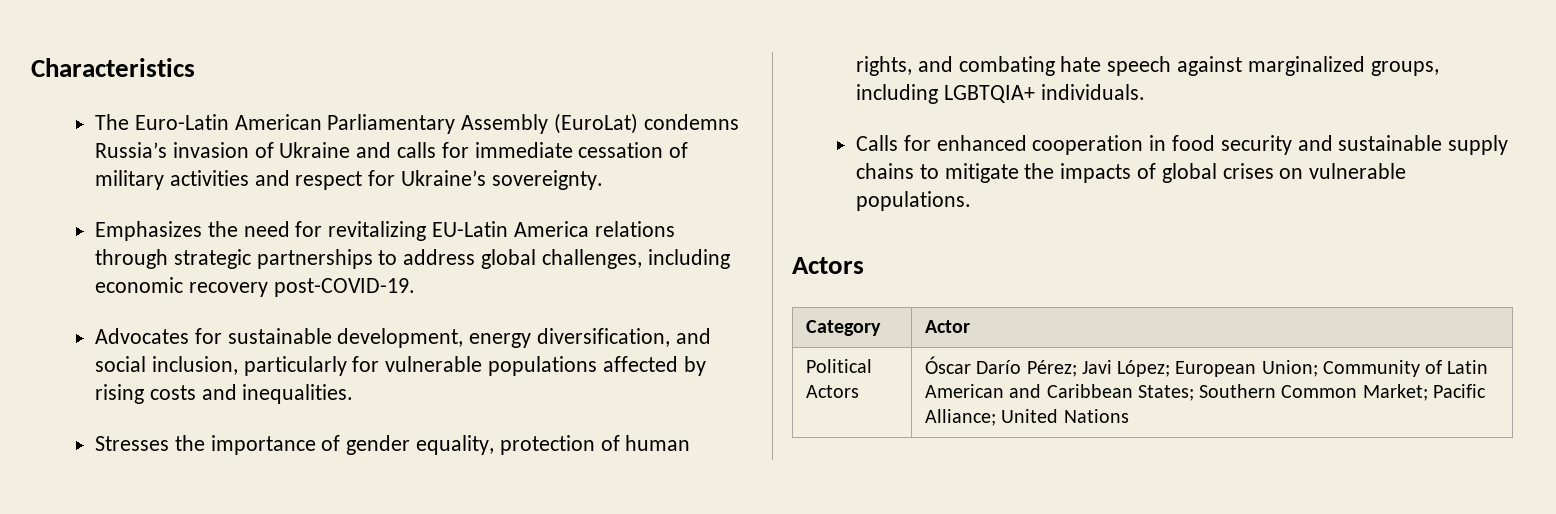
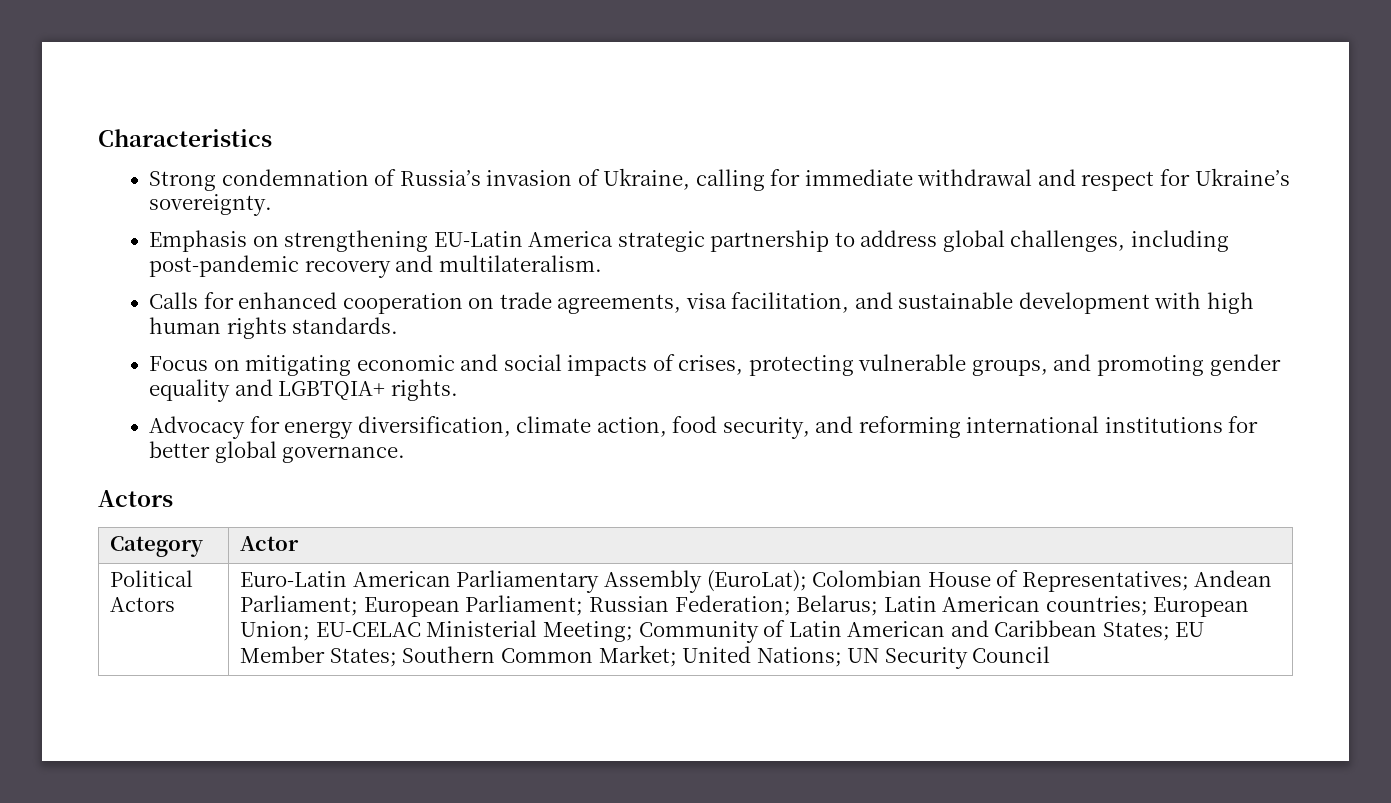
- The Euro-Latin American Parliamentary Assembly (EuroLat) condemns Russia’s invasion of Ukraine and calls for immediate cessation of military activities and respect for Ukraine’s sovereignty.
+ Strong condemnation of Russia’s invasion of Ukraine, calling for immediate withdrawal and respect for Ukraine’s sovereignty.
- Emphasizes the need for revitalizing EU-Latin America relations through strategic partnerships to address global challenges, including economic recovery post-COVID-19.
- Advocates for sustainable development, energy diversification, and social inclusion, particularly for vulnerable populations affected by rising costs and inequalities.
- Stresses the importance of gender equality, protection of human rights, and combating hate speech against marginalized groups, including LGBTQIA+ individuals.
- Calls for enhanced cooperation in food security and sustainable supply chains to mitigate the impacts of global crises on vulnerable populations.
+ Emphasis on strengthening EU-Latin America strategic partnership to address global challenges, including post-pandemic recovery and multilateralism.
+ Calls for enhanced cooperation on trade agreements, visa facilitation, and sustainable development with high human rights standards.
+ Focus on mitigating economic and social impacts of crises, protecting vulnerable groups, and promoting gender equality and LGBTQIA+ rights.
+ Advocacy for energy diversification, climate action, food security, and reforming international institutions for better global governance.
- Óscar Darío Pérez; Javi López; European Union; Community of Latin American and Caribbean States; Southern Common Market; Pacific Alliance; United Nations
+ Euro-Latin American Parliamentary Assembly (EuroLat); Colombian House of Representatives; Andean Parliament; European Parliament; Russian Federation; Belarus; Latin American countries; European Union; EU-CELAC Ministerial Meeting; Community of Latin American and Caribbean States; EU Member States; Southern Common Market; United Nations; UN Security Council

